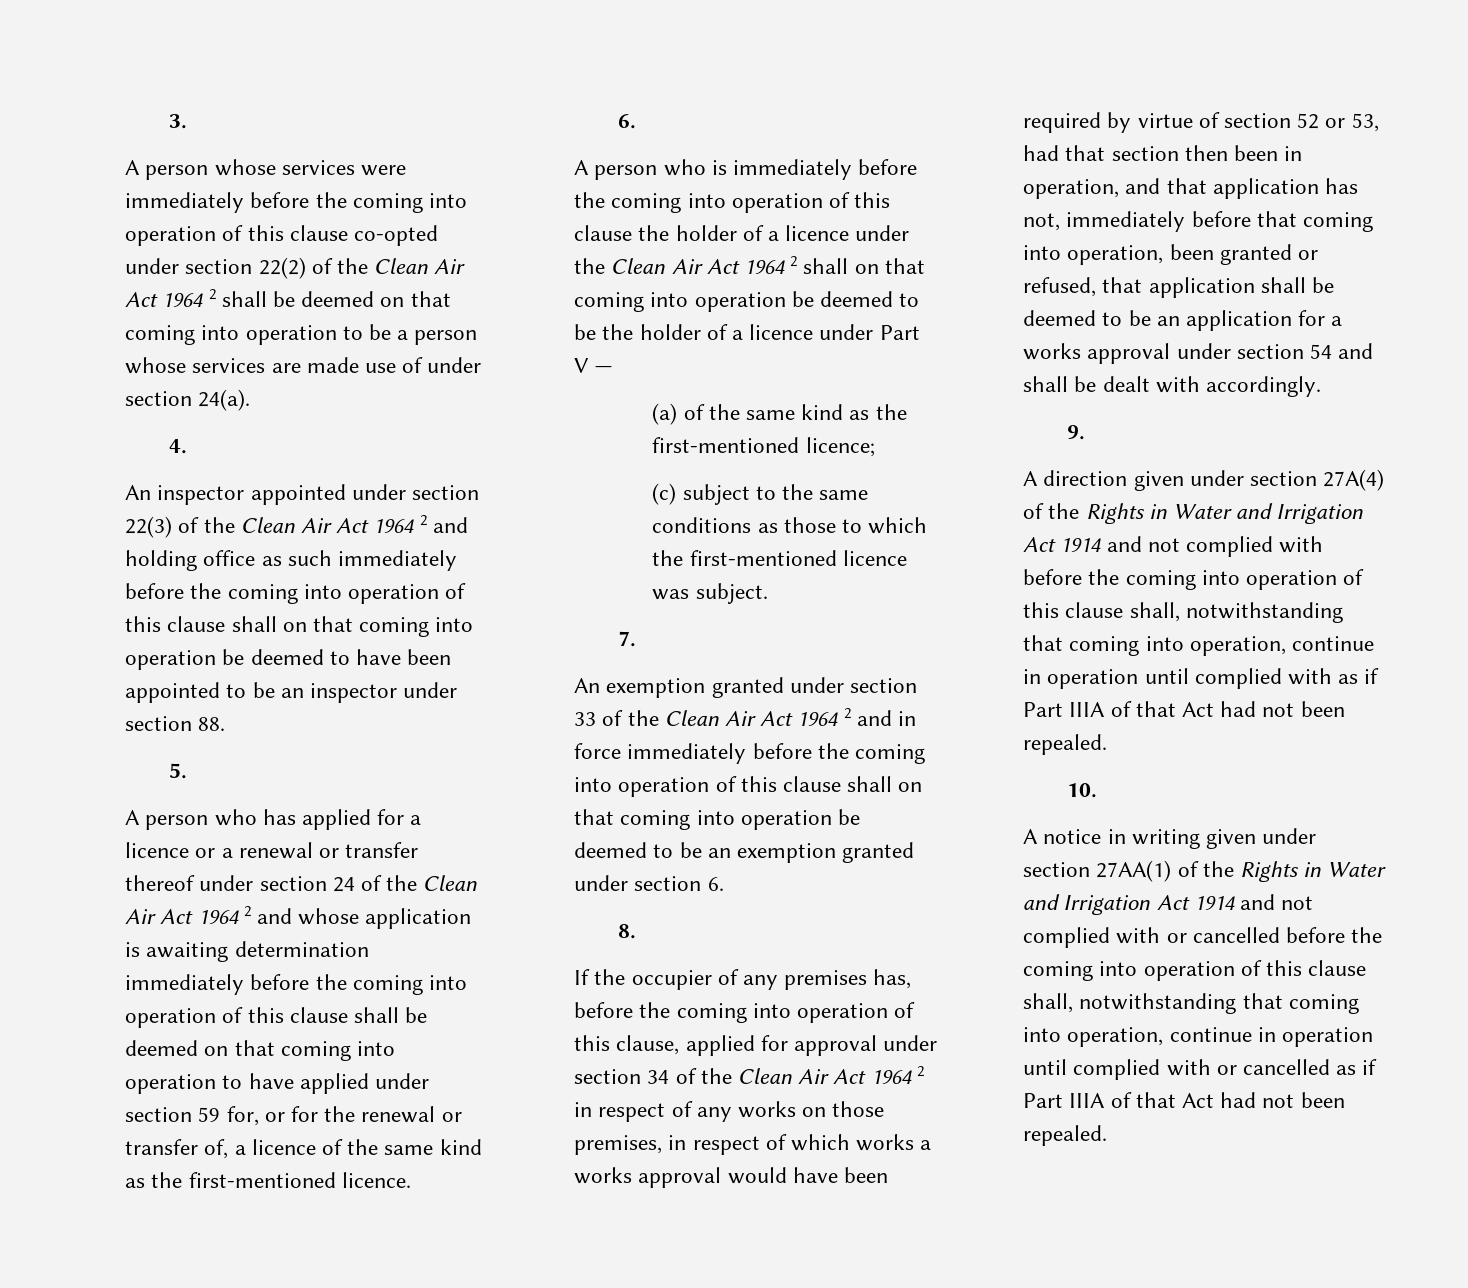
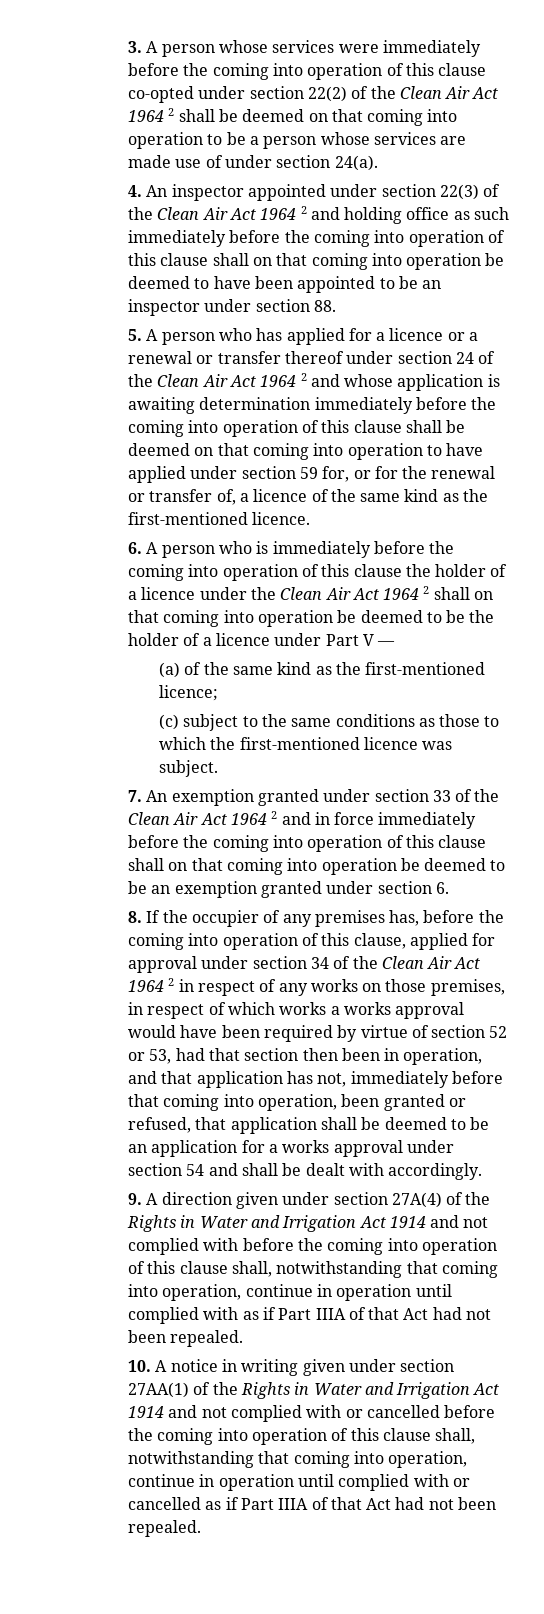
- 3.
- A person whose services were immediately before the coming into operation of this clause co-opted under section 22(2) of the Clean Air Act 1964 2 shall be deemed on that coming into operation to be a person whose services are made use of under section 24(a).
+ 3. A person whose services were immediately before the coming into operation of this clause co-opted under section 22(2) of the Clean Air Act 1964 2 shall be deemed on that coming into operation to be a person whose services are made use of under section 24(a).
- 4.
- An inspector appointed under section 22(3) of the Clean Air Act 1964 2 and holding office as such immediately before the coming into operation of this clause shall on that coming into operation be deemed to have been appointed to be an inspector under section 88.
+ 4. An inspector appointed under section 22(3) of the Clean Air Act 1964 2 and holding office as such immediately before the coming into operation of this clause shall on that coming into operation be deemed to have been appointed to be an inspector under section 88.
- 5.
- A person who has applied for a licence or a renewal or transfer thereof under section 24 of the Clean Air Act 1964 2 and whose application is awaiting determination immediately before the coming into operation of this clause shall be deemed on that coming into operation to have applied under section 59 for, or for the renewal or transfer of, a licence of the same kind as the first-mentioned licence.
- 6.
- A person who is immediately before the coming into operation of this clause the holder of a licence under the Clean Air Act 1964 2 shall on that coming into operation be deemed to be the holder of a licence under Part V —
+ 5. A person who has applied for a licence or a renewal or transfer thereof under section 24 of the Clean Air Act 1964 2 and whose application is awaiting determination immediately before the coming into operation of this clause shall be deemed on that coming into operation to have applied under section 59 for, or for the renewal or transfer of, a licence of the same kind as the first-mentioned licence.
+ 6. A person who is immediately before the coming into operation of this clause the holder of a licence under the Clean Air Act 1964 2 shall on that coming into operation be deemed to be the holder of a licence under Part V —
- 7.
- An exemption granted under section 33 of the Clean Air Act 1964 2 and in force immediately before the coming into operation of this clause shall on that coming into operation be deemed to be an exemption granted under section 6.
+ 7. An exemption granted under section 33 of the Clean Air Act 1964 2 and in force immediately before the coming into operation of this clause shall on that coming into operation be deemed to be an exemption granted under section 6.
- 8.
- If the occupier of any premises has, before the coming into operation of this clause, applied for approval under section 34 of the Clean Air Act 1964 2 in respect of any works on those premises, in respect of which works a works approval would have been required by virtue of section 52 or 53, had that section then been in operation, and that application has not, immediately before that coming into operation, been granted or refused, that application shall be deemed to be an application for a works approval under section 54 and shall be dealt with accordingly.
+ 8. If the occupier of any premises has, before the coming into operation of this clause, applied for approval under section 34 of the Clean Air Act 1964 2 in respect of any works on those premises, in respect of which works a works approval would have been required by virtue of section 52 or 53, had that section then been in operation, and that application has not, immediately before that coming into operation, been granted or refused, that application shall be deemed to be an application for a works approval under section 54 and shall be dealt with accordingly.
- 9.
- A direction given under section 27A(4) of the Rights in Water and Irrigation Act 1914 and not complied with before the coming into operation of this clause shall, notwithstanding that coming into operation, continue in operation until complied with as if Part IIIA of that Act had not been repealed.
+ 9. A direction given under section 27A(4) of the Rights in Water and Irrigation Act 1914 and not complied with before the coming into operation of this clause shall, notwithstanding that coming into operation, continue in operation until complied with as if Part IIIA of that Act had not been repealed.
- 10.
- A notice in writing given under section 27AA(1) of the Rights in Water and Irrigation Act 1914 and not complied with or cancelled before the coming into operation of this clause shall, notwithstanding that coming into operation, continue in operation until complied with or cancelled as if Part IIIA of that Act had not been repealed.
+ 10. A notice in writing given under section 27AA(1) of the Rights in Water and Irrigation Act 1914 and not complied with or cancelled before the coming into operation of this clause shall, notwithstanding that coming into operation, continue in operation until complied with or cancelled as if Part IIIA of that Act had not been repealed.

